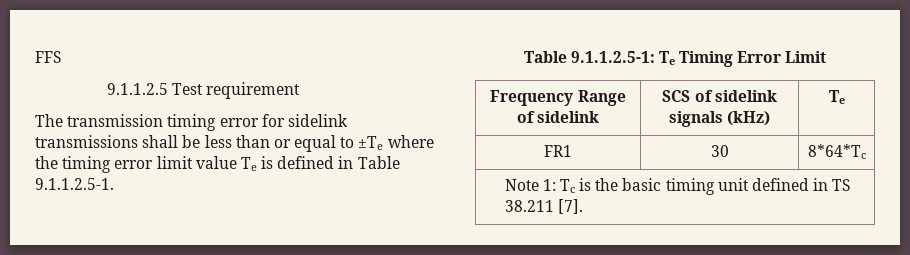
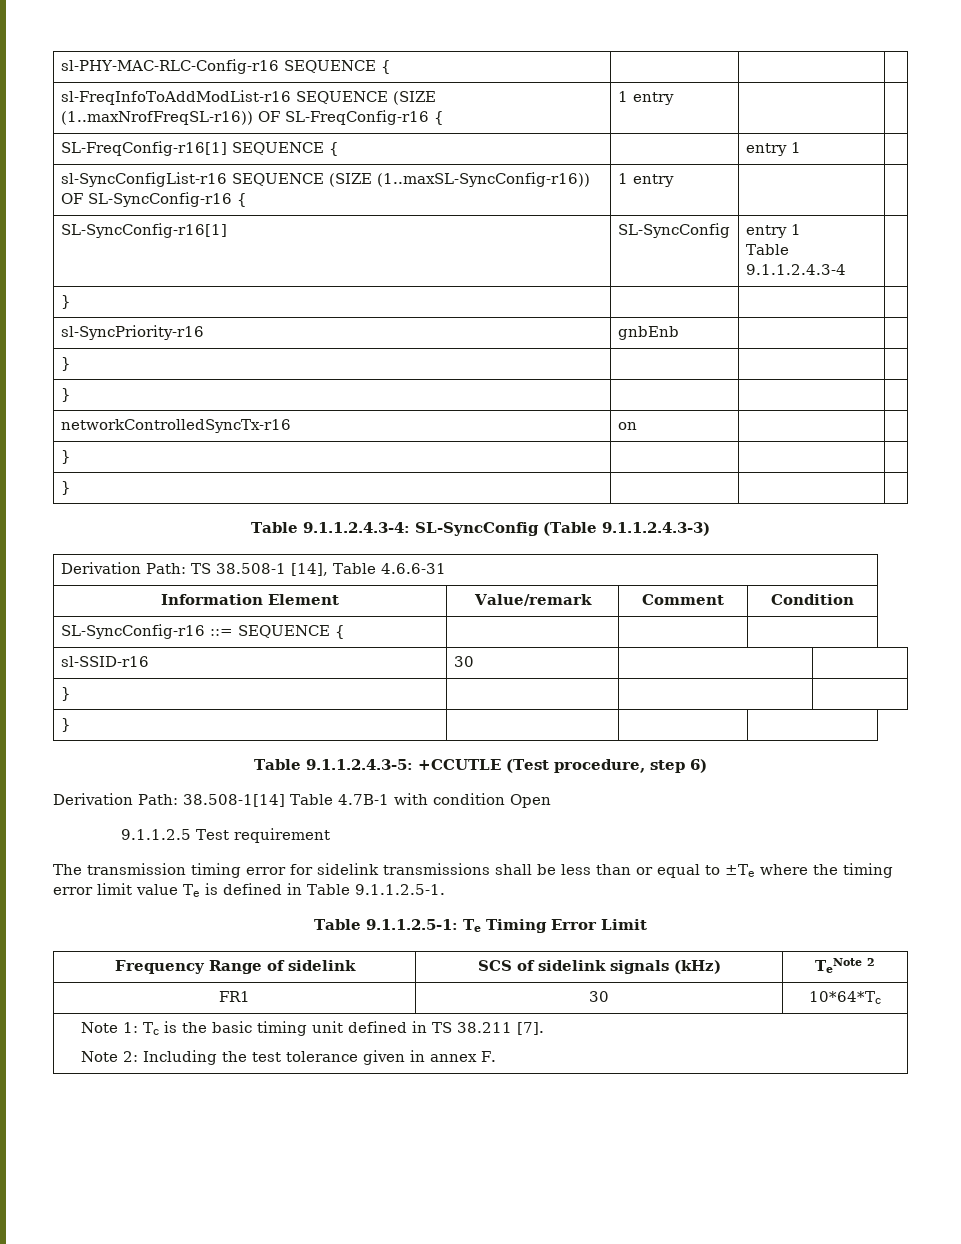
- FFS
+ sl-PHY-MAC-RLC-Config-r16 SEQUENCE { | | |
+ sl-FreqInfoToAddModList-r16 SEQUENCE (SIZE (1..maxNrofFreqSL-r16)) OF SL-FreqConfig-r16 { | 1 entry | |
+ SL-FreqConfig-r16[1] SEQUENCE { | | entry 1 |
+ sl-SyncConfigList-r16 SEQUENCE (SIZE (1..maxSL-SyncConfig-r16)) OF SL-SyncConfig-r16 { | 1 entry | |
+ SL-SyncConfig-r16[1] | SL-SyncConfig | entry 1
+ Table 9.1.1.2.4.3-4 |
+ } | | |
+ sl-SyncPriority-r16 | gnbEnb | |
+ } | | |
+ } | | |
+ networkControlledSyncTx-r16 | on | |
+ } | | |
+ } | | |
+ Table 9.1.1.2.4.3-4: SL-SyncConfig (Table 9.1.1.2.4.3-3)
+ Derivation Path: TS 38.508-1 [14], Table 4.6.6-31
+ Information Element | Value/remark | Comment | Condition
+ SL-SyncConfig-r16 ::= SEQUENCE { | | |
+ sl-SSID-r16 | 30 | |
+ } | | |
+ } | | |
+ Table 9.1.1.2.4.3-5: +CCUTLE (Test procedure, step 6)
+ Derivation Path: 38.508-1[14] Table 4.7B-1 with condition Open
- Frequency Range of sidelink | SCS of sidelink signals (kHz) | Te
+ Frequency Range of sidelink | SCS of sidelink signals (kHz) | TeNote 2
- FR1 | 30 | 8*64*Tc
+ FR1 | 30 | 10*64*Tc
  Note 1: Tc is the basic timing unit defined in TS 38.211 [7].
+ Note 2: Including the test tolerance given in annex F.

